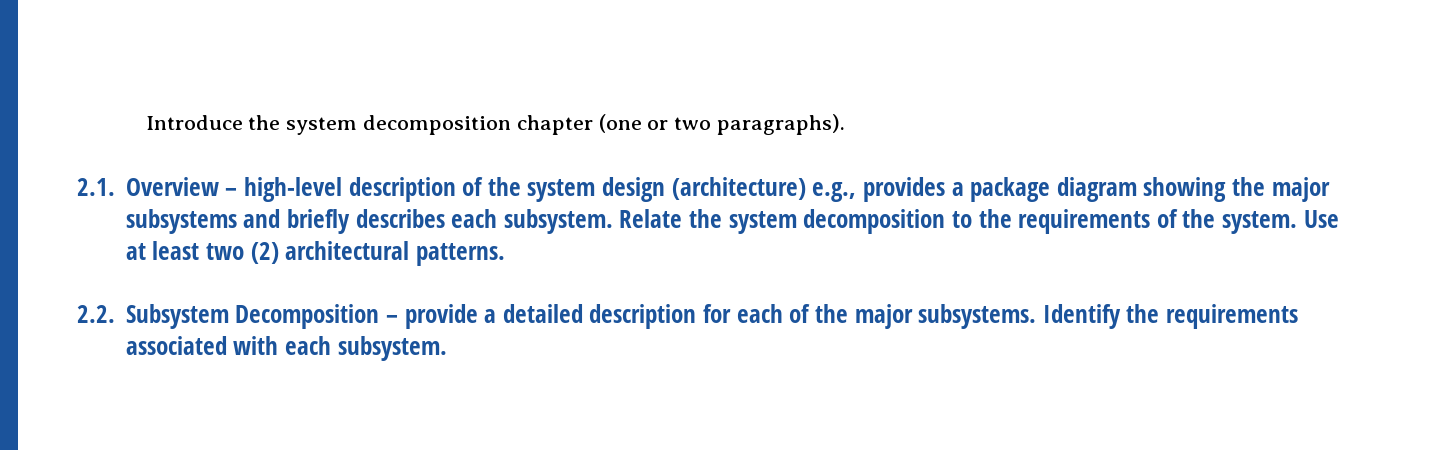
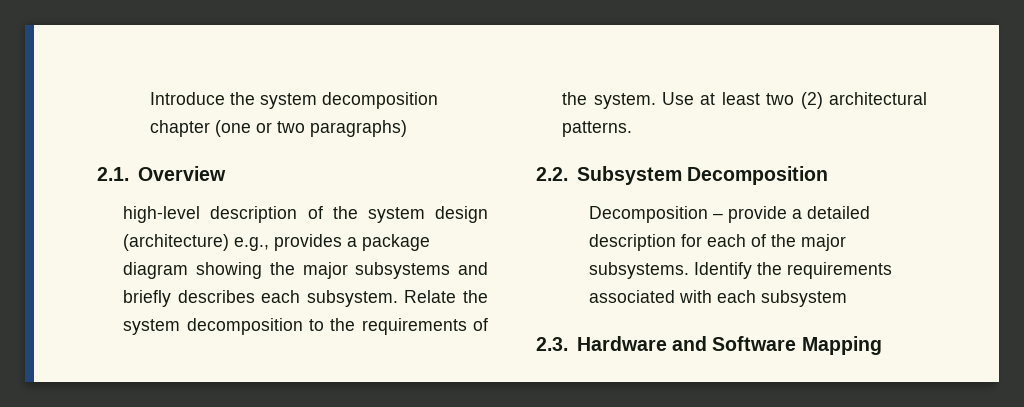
- Introduce the system decomposition chapter (one or two paragraphs).
+ Introduce the system decomposition chapter (one or two paragraphs)
- 2.1. Overview – high-level description of the system design (architecture) e.g., provides a package diagram showing the major subsystems and briefly describes each subsystem.
+ 2.1. Overview
+ high-level description of the system design (architecture) e.g., provides a package diagram showing the major subsystems and briefly describes each subsystem.
- 2.2. Subsystem Decomposition – provide a detailed description for each of the major subsystems.
+ 2.2. Subsystem Decomposition
+ Decomposition – provide a detailed description for each of the major subsystems.
- Identify the requirements associated with each subsystem.
+ Identify the requirements associated with each subsystem
+ 2.3. Hardware and Software Mapping

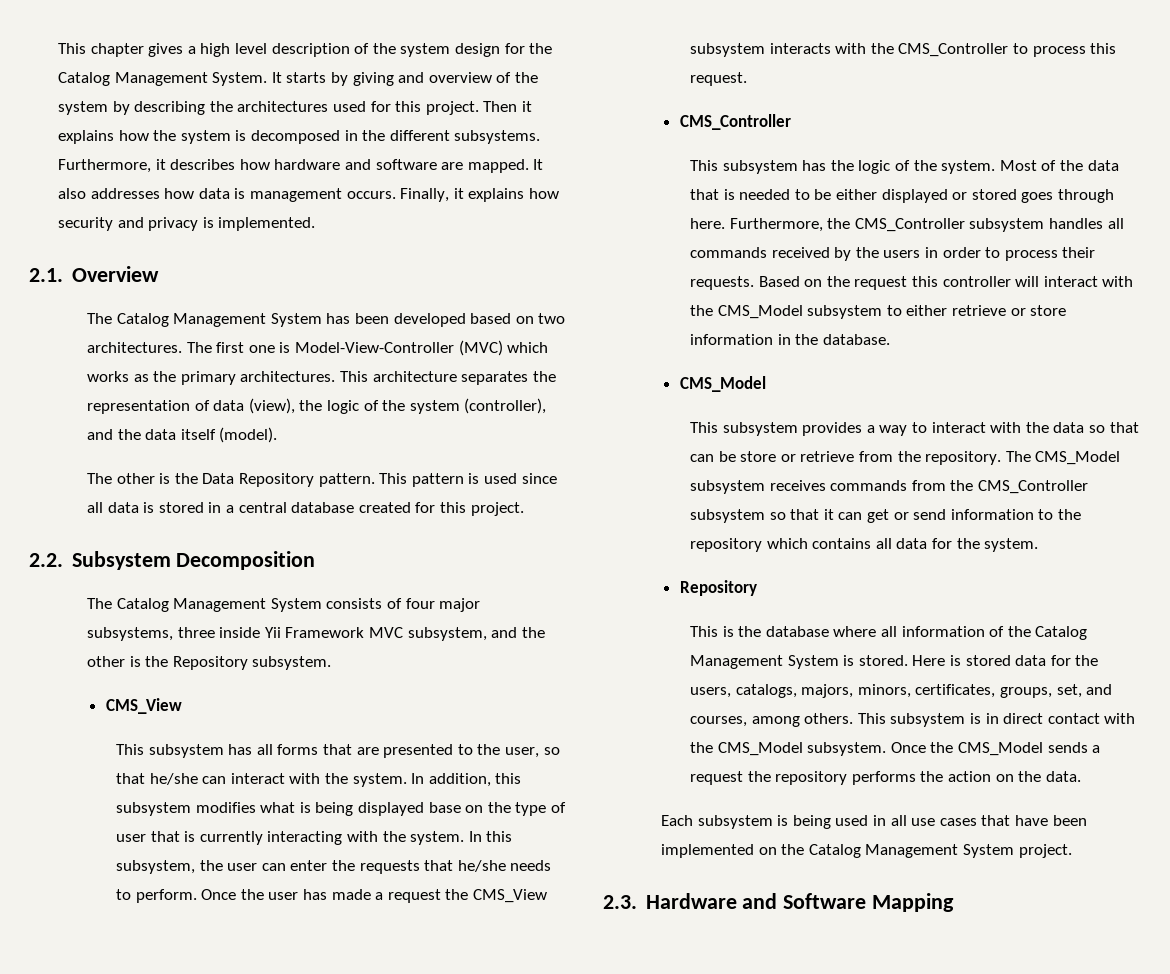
- Introduce the system decomposition chapter (one or two paragraphs)
+ This chapter gives a high level description of the system design for the Catalog Management System. It starts by giving and overview of the system by describing the architectures used for this project. Then it explains how the system is decomposed in the different subsystems. Furthermore, it describes how hardware and software are mapped. It also addresses how data is management occurs. Finally, it explains how security and privacy is implemented.
  2.1. Overview
- high-level description of the system design (architecture) e.g., provides a package diagram showing the major subsystems and briefly describes each subsystem. Relate the system decomposition to the requirements of the system. Use at least two (2) architectural patterns.
+ The Catalog Management System has been developed based on two architectures. The first one is Model-View-Controller (MVC) which works as the primary architectures. This architecture separates the representation of data (view), the logic of the system (controller), and the data itself (model).
+ The other is the Data Repository pattern. This pattern is used since all data is stored in a central database created for this project.
  2.2. Subsystem Decomposition
- Decomposition – provide a detailed description for each of the major subsystems. Identify the requirements associated with each subsystem
+ The Catalog Management System consists of four major subsystems, three inside Yii Framework MVC subsystem, and the other is the Repository subsystem.
+ CMS_View
+ This subsystem has all forms that are presented to the user, so that he/she can interact with the system. In addition, this subsystem modifies what is being displayed base on the type of user that is currently interacting with the system. In this subsystem, the user can enter the requests that he/she needs to perform. Once the user has made a request the CMS_View subsystem interacts with the CMS_Controller to process this request.
+ CMS_Controller
+ This subsystem has the logic of the system. Most of the data that is needed to be either displayed or stored goes through here. Furthermore, the CMS_Controller subsystem handles all commands received by the users in order to process their requests. Based on the request this controller will interact with the CMS_Model subsystem to either retrieve or store information in the database.
+ CMS_Model
+ This subsystem provides a way to interact with the data so that can be store or retrieve from the repository. The CMS_Model subsystem receives commands from the CMS_Controller subsystem so that it can get or send information to the repository which contains all data for the system.
+ Repository
+ This is the database where all information of the Catalog Management System is stored. Here is stored data for the users, catalogs, majors, minors, certificates, groups, set, and courses, among others. This subsystem is in direct contact with the CMS_Model subsystem. Once the CMS_Model sends a request the repository performs the action on the data.
+ Each subsystem is being used in all use cases that have been implemented on the Catalog Management System project.

